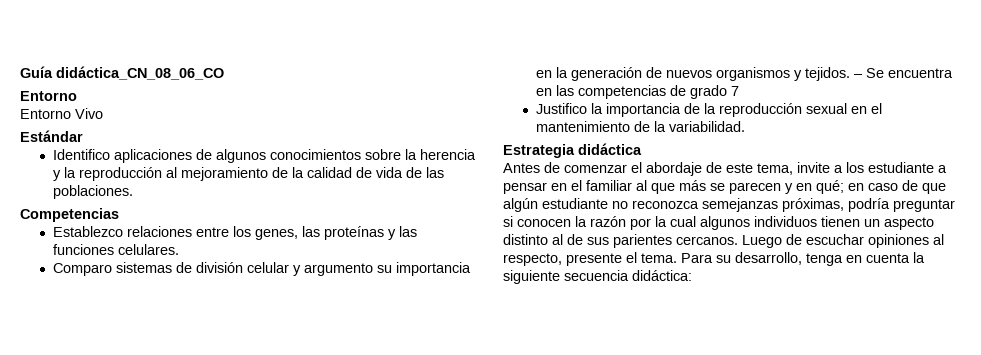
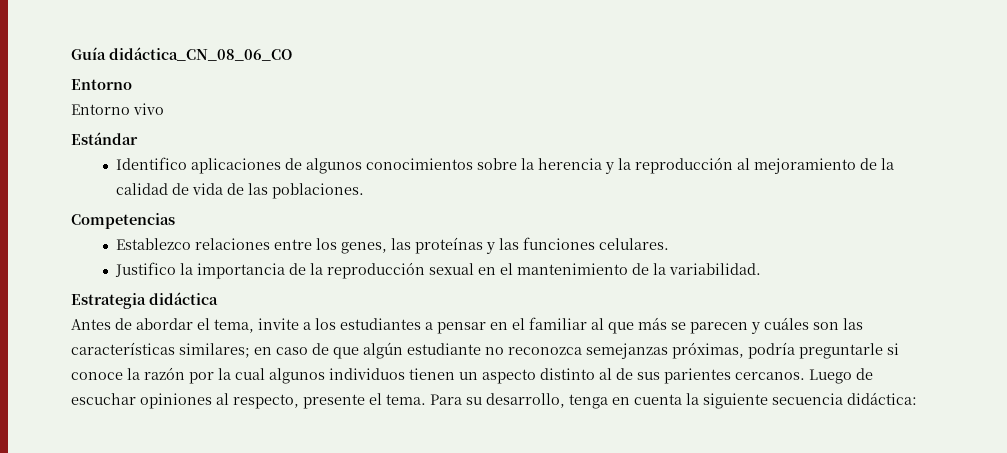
- Entorno Vivo
+ Entorno vivo
- Comparo sistemas de división celular y argumento su importancia en la generación de nuevos organismos y tejidos. – Se encuentra en las competencias de grado 7
- Antes de comenzar el abordaje de este tema, invite a los estudiante a pensar en el familiar al que más se parecen y en qué; en caso de que algún estudiante no reconozca semejanzas próximas, podría preguntar si conocen la razón por la cual algunos individuos tienen un aspecto distinto al de sus parientes cercanos.
+ Antes de abordar el tema, invite a los estudiantes a pensar en el familiar al que más se parecen y cuáles son las características similares; en caso de que algún estudiante no reconozca semejanzas próximas, podría preguntarle si conoce la razón por la cual algunos individuos tienen un aspecto distinto al de sus parientes cercanos.

